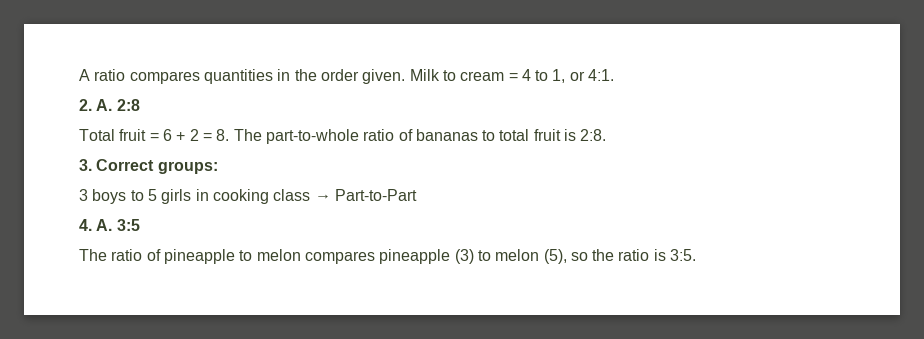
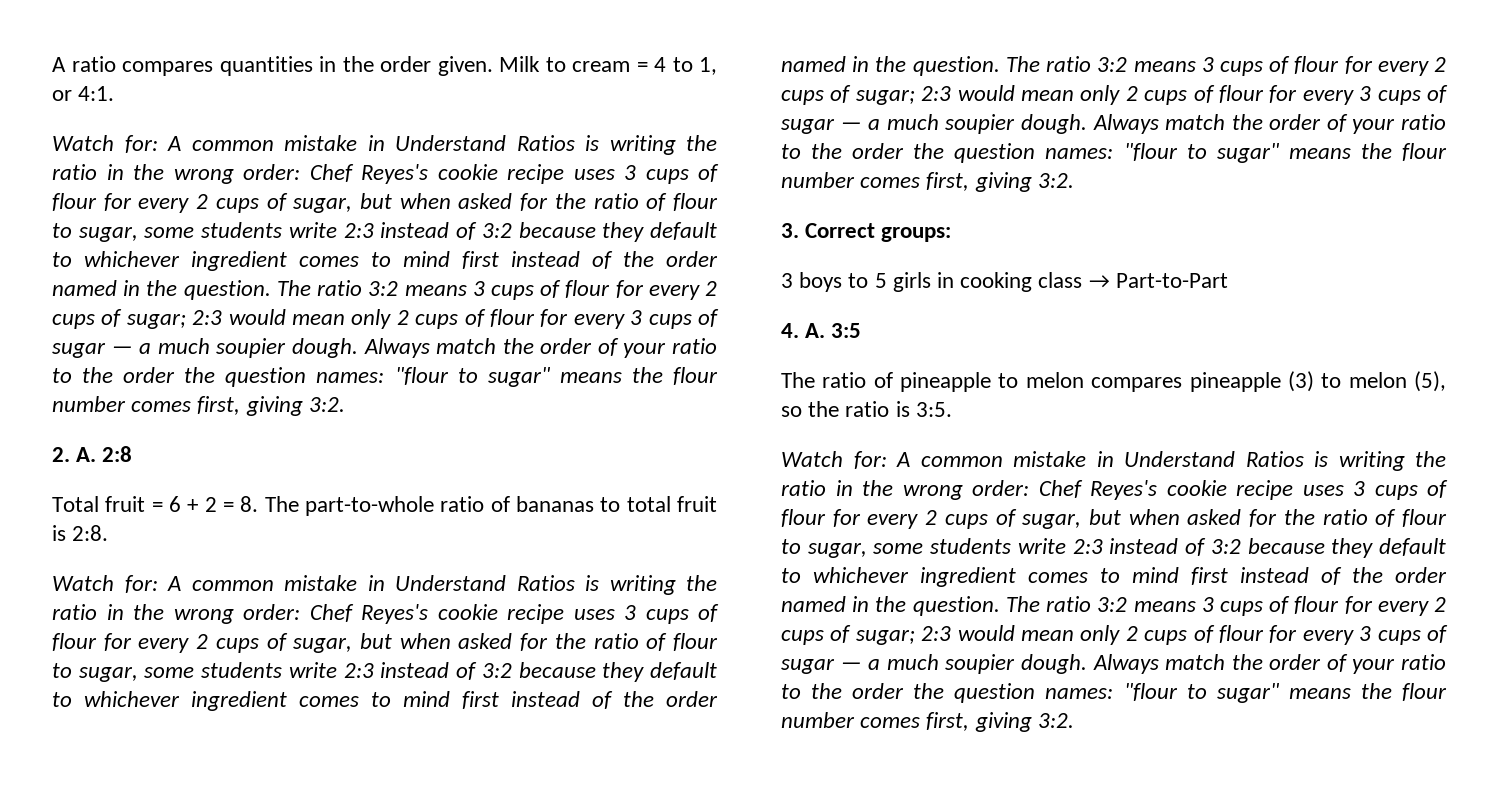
  Milk to cream = 4 to 1, or 4:1.
+ Watch for: A common mistake in Understand Ratios is writing the ratio in the wrong order: Chef Reyes's cookie recipe uses 3 cups of flour for every 2 cups of sugar, but when asked for the ratio of flour to sugar, some students write 2:3 instead of 3:2 because they default to whichever ingredient comes to mind first instead of the order named in the question. The ratio 3:2 means 3 cups of flour for every 2 cups of sugar; 2:3 would mean only 2 cups of flour for every 3 cups of sugar — a much soupier dough. Always match the order of your ratio to the order the question names: "flour to sugar" means the flour number comes first, giving 3:2.
  Total fruit = 6 + 2 = 8. The part-to-whole ratio of bananas to total fruit is 2:8.
+ Watch for: A common mistake in Understand Ratios is writing the ratio in the wrong order: Chef Reyes's cookie recipe uses 3 cups of flour for every 2 cups of sugar, but when asked for the ratio of flour to sugar, some students write 2:3 instead of 3:2 because they default to whichever ingredient comes to mind first instead of the order named in the question. The ratio 3:2 means 3 cups of flour for every 2 cups of sugar; 2:3 would mean only 2 cups of flour for every 3 cups of sugar — a much soupier dough. Always match the order of your ratio to the order the question names: "flour to sugar" means the flour number comes first, giving 3:2.
  The ratio of pineapple to melon compares pineapple (3) to melon (5), so the ratio is 3:5.
+ Watch for: A common mistake in Understand Ratios is writing the ratio in the wrong order: Chef Reyes's cookie recipe uses 3 cups of flour for every 2 cups of sugar, but when asked for the ratio of flour to sugar, some students write 2:3 instead of 3:2 because they default to whichever ingredient comes to mind first instead of the order named in the question. The ratio 3:2 means 3 cups of flour for every 2 cups of sugar; 2:3 would mean only 2 cups of flour for every 3 cups of sugar — a much soupier dough. Always match the order of your ratio to the order the question names: "flour to sugar" means the flour number comes first, giving 3:2.

